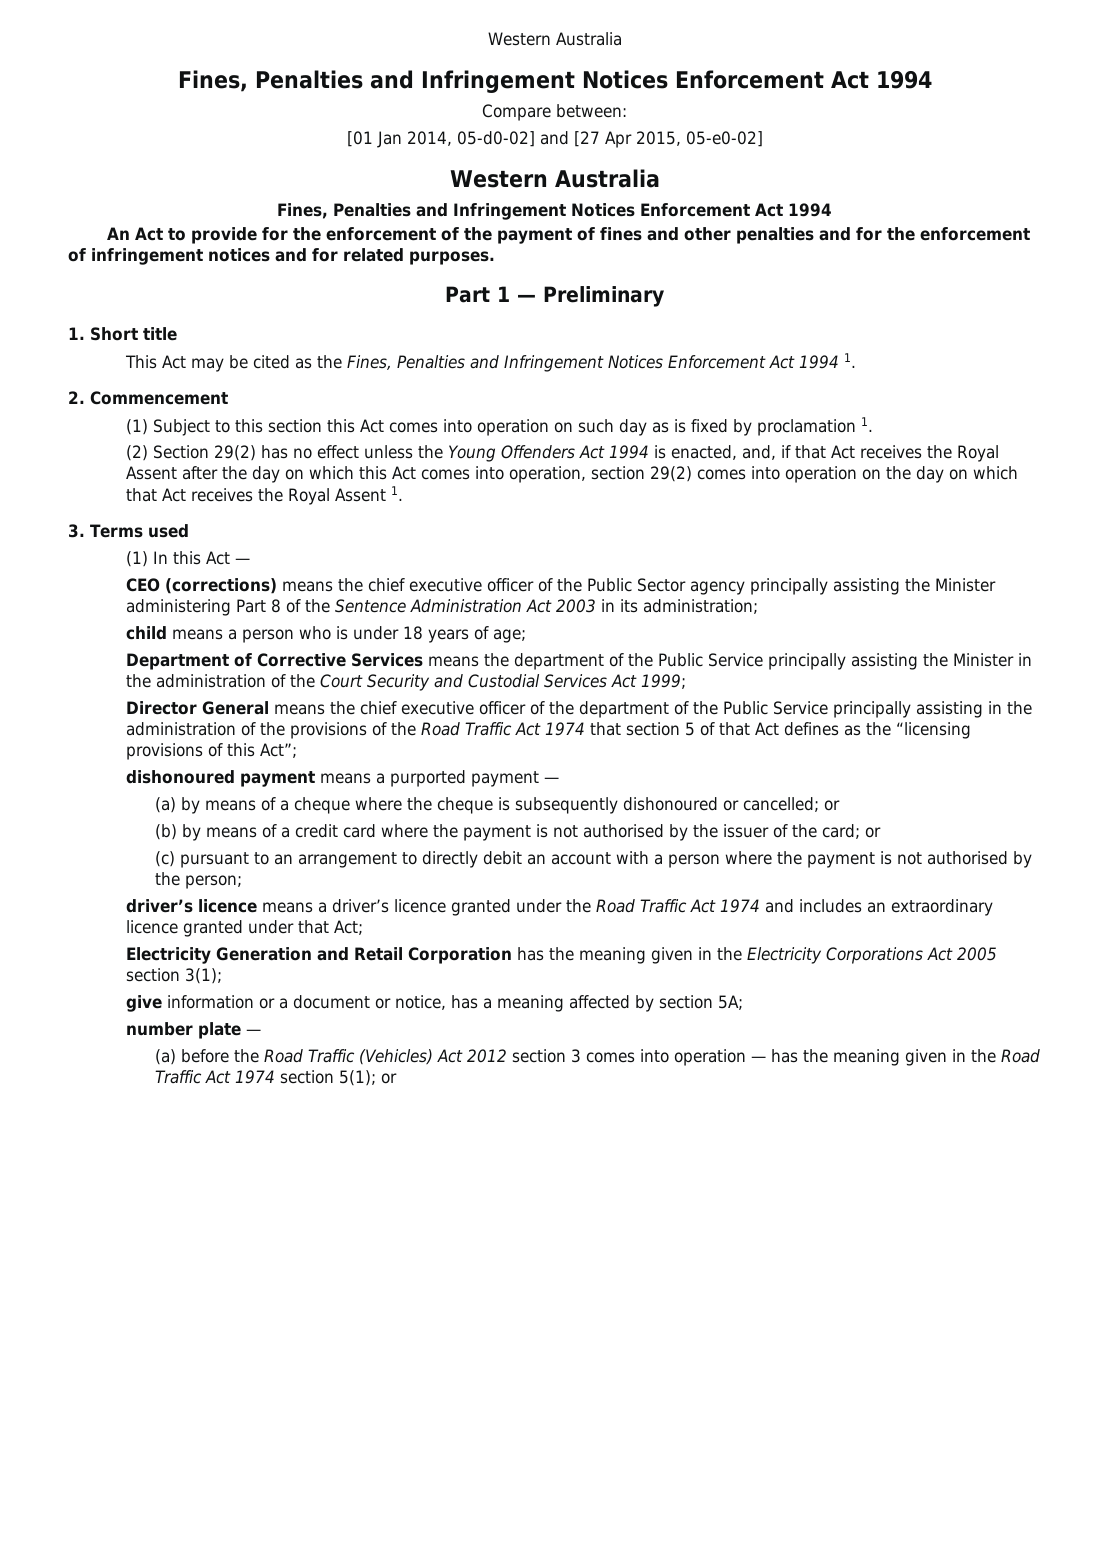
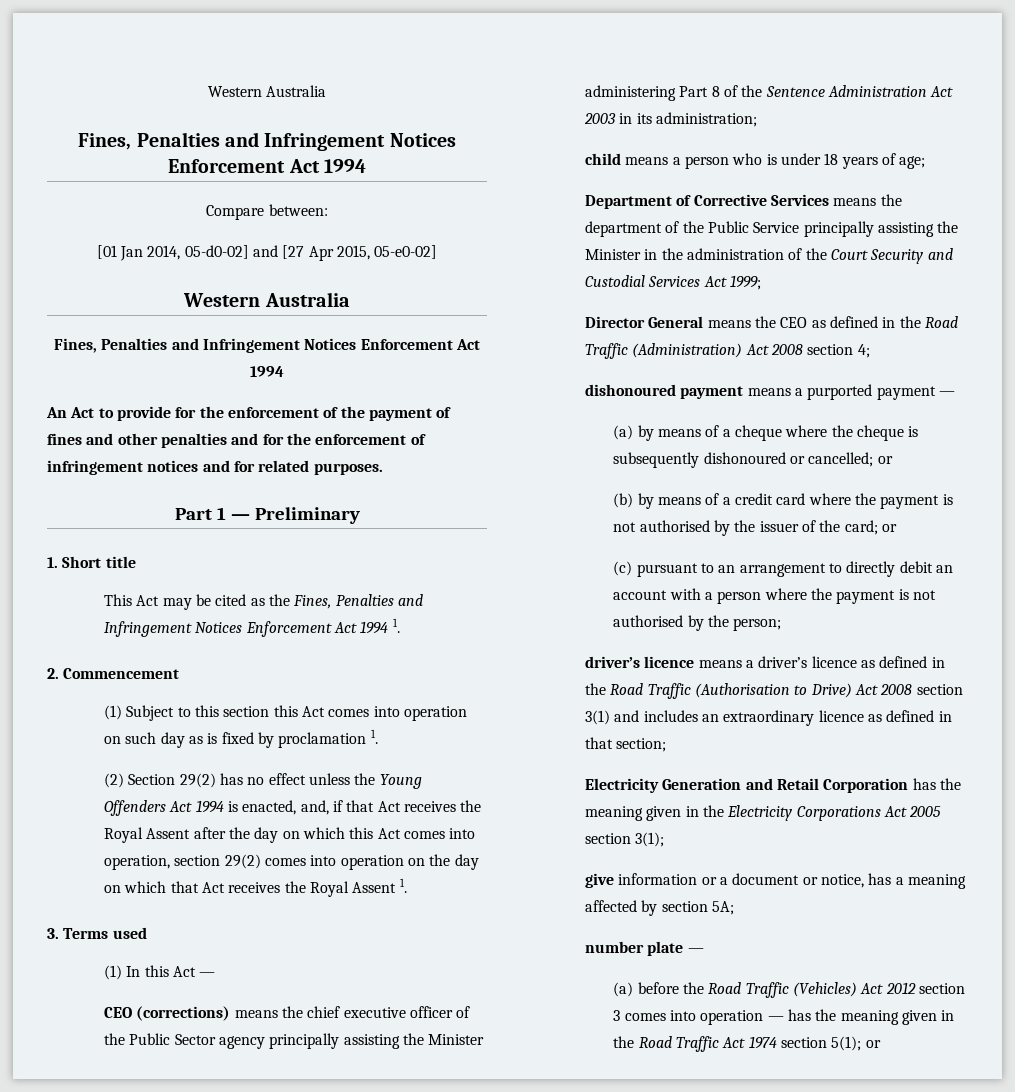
- Director General means the chief executive officer of the department of the Public Service principally assisting in the administration of the provisions of the Road Traffic Act 1974 that section 5 of that Act defines as the “licensing provisions of this Act”;
+ Director General means the CEO as defined in the Road Traffic (Administration) Act 2008 section 4;
- driver’s licence means a driver’s licence granted under the Road Traffic Act 1974 and includes an extraordinary licence granted under that Act;
+ driver’s licence means a driver’s licence as defined in the Road Traffic (Authorisation to Drive) Act 2008 section 3(1) and includes an extraordinary licence as defined in that section;

